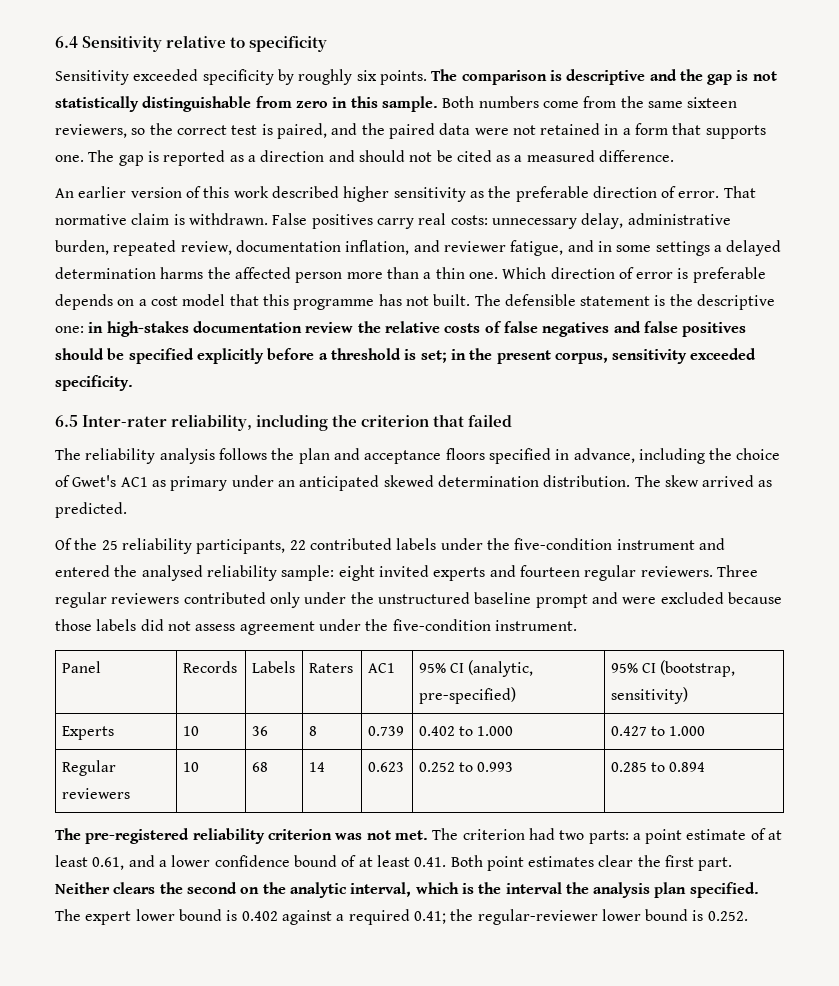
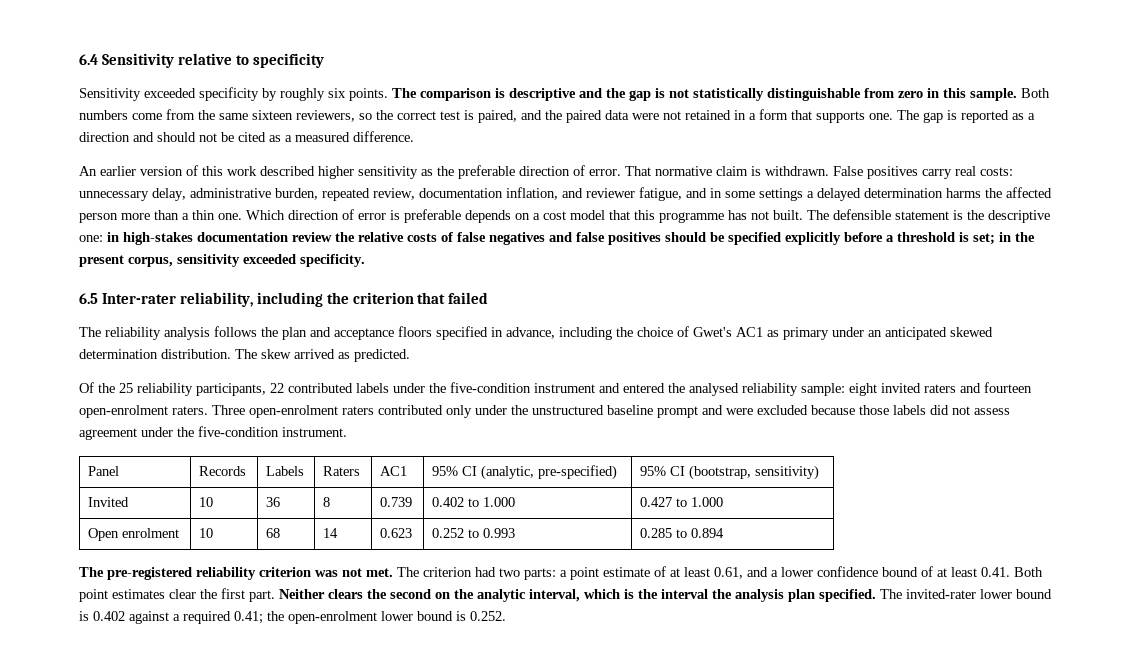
- Of the 25 reliability participants, 22 contributed labels under the five-condition instrument and entered the analysed reliability sample: eight invited experts and fourteen regular reviewers. Three regular reviewers contributed only under the unstructured baseline prompt and were excluded because those labels did not assess agreement under the five-condition instrument.
+ Of the 25 reliability participants, 22 contributed labels under the five-condition instrument and entered the analysed reliability sample: eight invited raters and fourteen open-enrolment raters. Three open-enrolment raters contributed only under the unstructured baseline prompt and were excluded because those labels did not assess agreement under the five-condition instrument.
- Experts | 10 | 36 | 8 | 0.739 | 0.402 to 1.000 | 0.427 to 1.000
+ Invited | 10 | 36 | 8 | 0.739 | 0.402 to 1.000 | 0.427 to 1.000
- Regular reviewers | 10 | 68 | 14 | 0.623 | 0.252 to 0.993 | 0.285 to 0.894
+ Open enrolment | 10 | 68 | 14 | 0.623 | 0.252 to 0.993 | 0.285 to 0.894
- The expert lower bound is 0.402 against a required 0.41; the regular-reviewer lower bound is 0.252.
+ The invited-rater lower bound is 0.402 against a required 0.41; the open-enrolment lower bound is 0.252.

